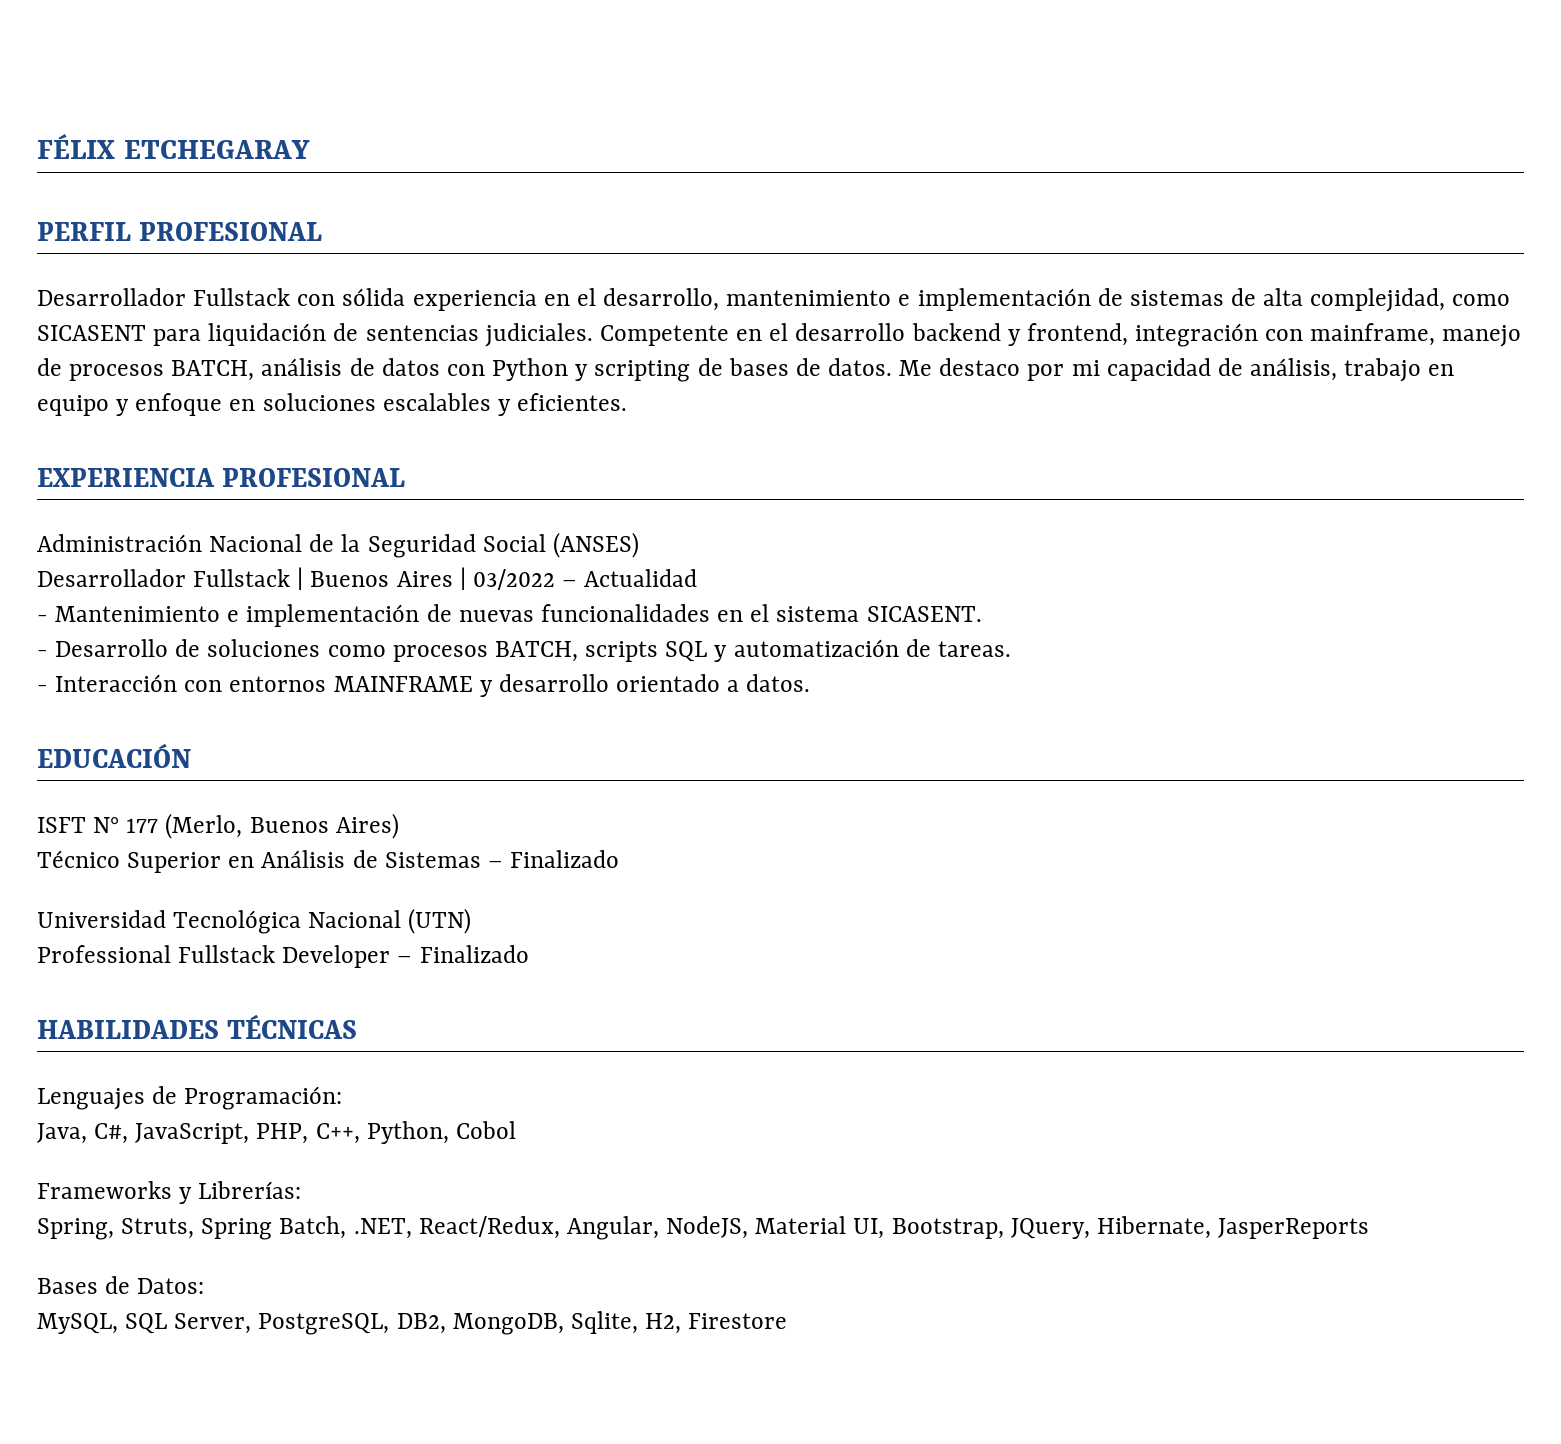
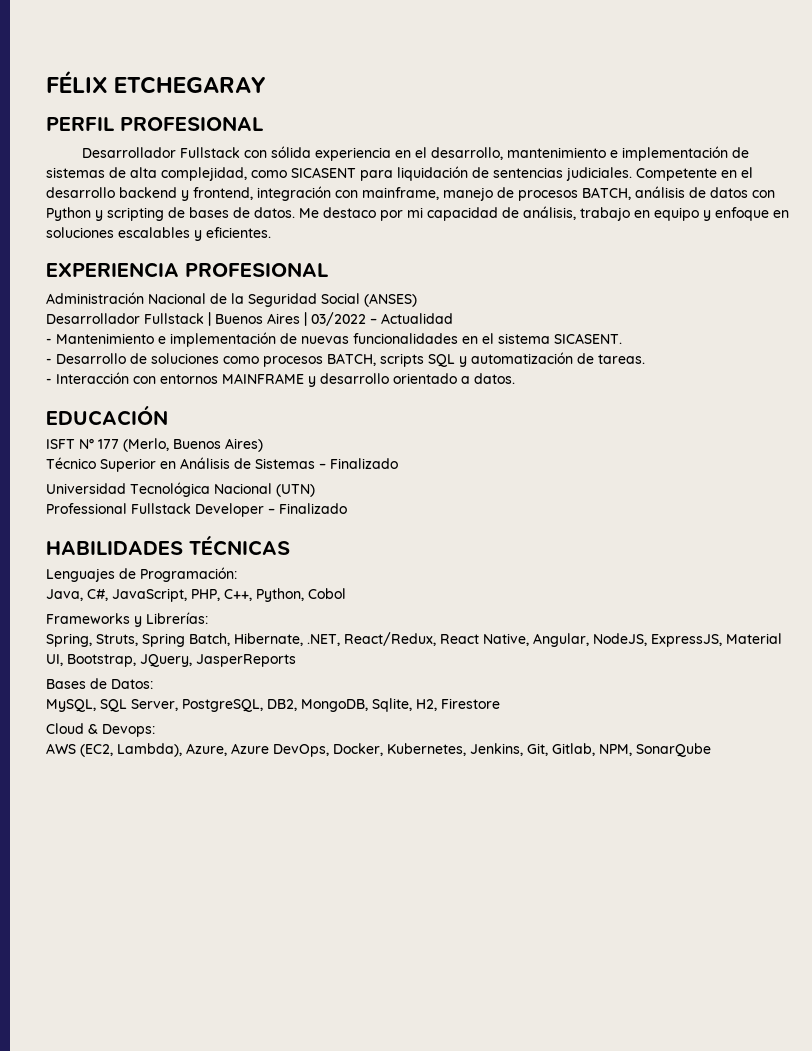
- Spring, Struts, Spring Batch, .NET, React/Redux, Angular, NodeJS, Material UI, Bootstrap, JQuery, Hibernate, JasperReports
+ Spring, Struts, Spring Batch, Hibernate, .NET, React/Redux, React Native, Angular, NodeJS, ExpressJS, Material UI, Bootstrap, JQuery, JasperReports
+ Cloud & Devops:
+ AWS (EC2, Lambda), Azure, Azure DevOps, Docker, Kubernetes, Jenkins, Git, Gitlab, NPM, SonarQube

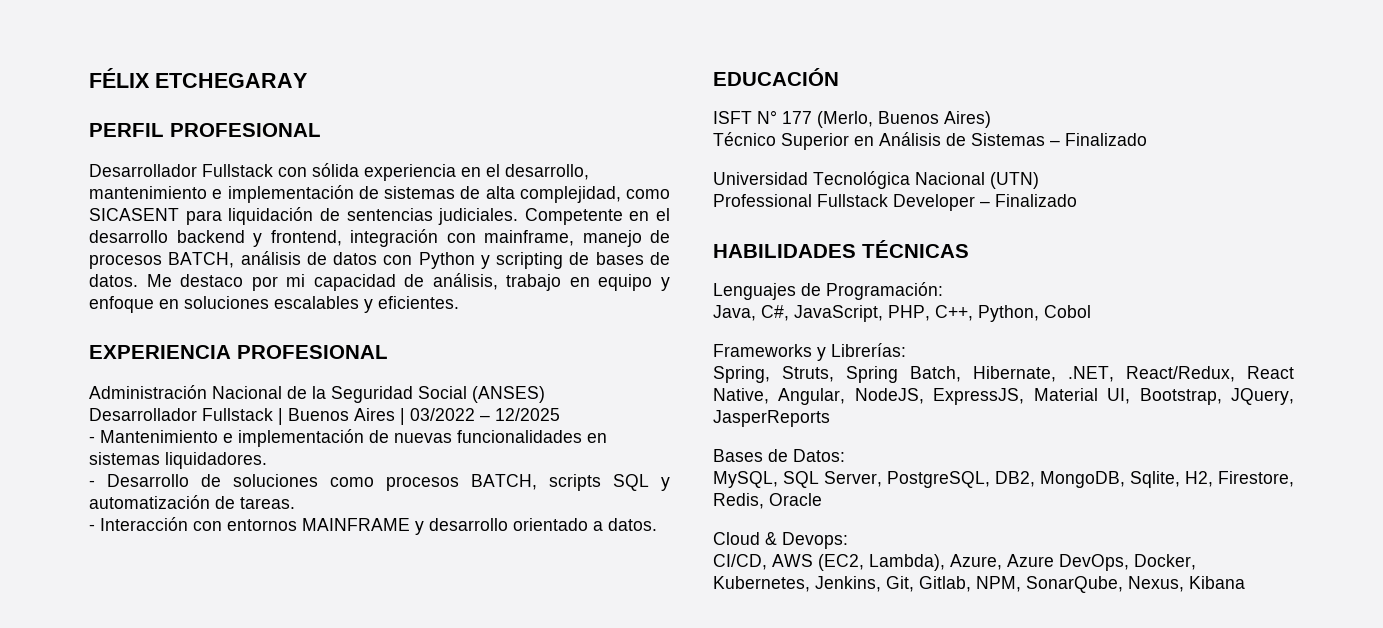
- Desarrollador Fullstack | Buenos Aires | 03/2022 – Actualidad
+ Desarrollador Fullstack | Buenos Aires | 03/2022 – 12/2025
- - Mantenimiento e implementación de nuevas funcionalidades en el sistema SICASENT.
+ - Mantenimiento e implementación de nuevas funcionalidades en sistemas liquidadores.
- MySQL, SQL Server, PostgreSQL, DB2, MongoDB, Sqlite, H2, Firestore
+ MySQL, SQL Server, PostgreSQL, DB2, MongoDB, Sqlite, H2, Firestore, Redis, Oracle
- AWS (EC2, Lambda), Azure, Azure DevOps, Docker, Kubernetes, Jenkins, Git, Gitlab, NPM, SonarQube
+ CI/CD, AWS (EC2, Lambda), Azure, Azure DevOps, Docker, Kubernetes, Jenkins, Git, Gitlab, NPM, SonarQube, Nexus, Kibana

